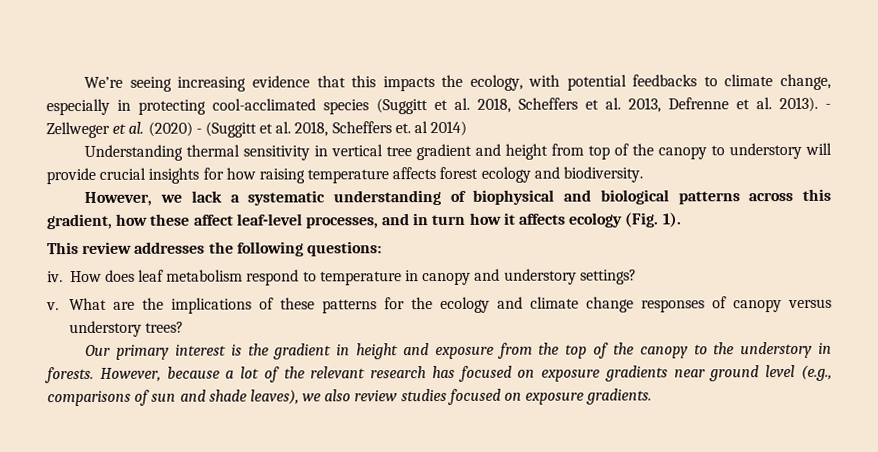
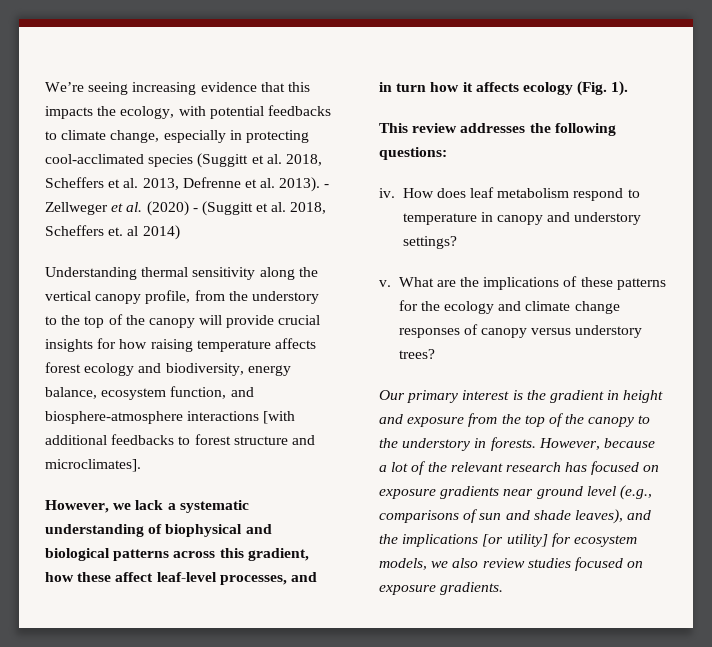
- Understanding thermal sensitivity in vertical tree gradient and height from top of the canopy to understory will provide crucial insights for how raising temperature affects forest ecology and biodiversity.
+ Understanding thermal sensitivity along the vertical canopy profile, from the understory to the top of the canopy will provide crucial insights for how raising temperature affects forest ecology and biodiversity, energy balance, ecosystem function, and biosphere-atmosphere interactions [with additional feedbacks to forest structure and microclimates].
- However, because a lot of the relevant research has focused on exposure gradients near ground level (e.g., comparisons of sun and shade leaves), we also review studies focused on exposure gradients.
+ However, because a lot of the relevant research has focused on exposure gradients near ground level (e.g., comparisons of sun and shade leaves), and the implications [or utility] for ecosystem models, we also review studies focused on exposure gradients.

